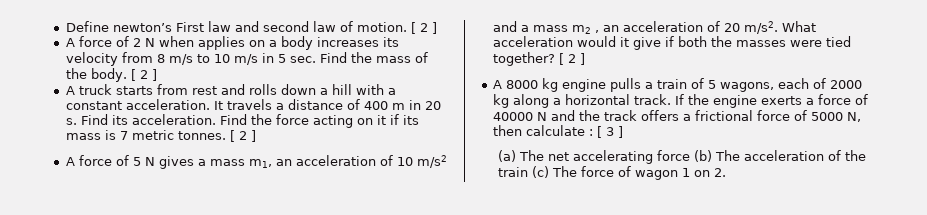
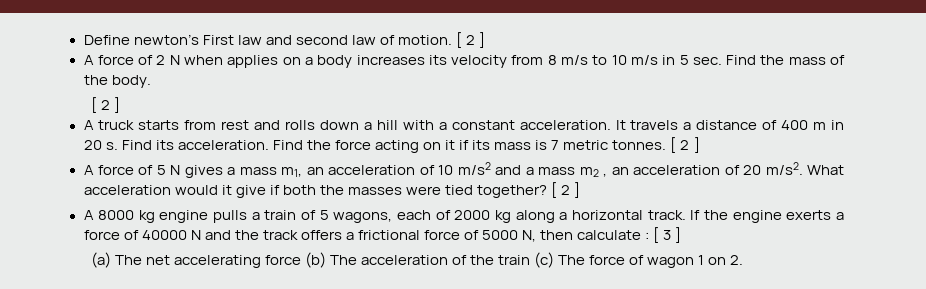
- A force of 2 N when applies on a body increases its velocity from 8 m/s to 10 m/s in 5 sec. Find the mass of the body. [ 2 ]
+ A force of 2 N when applies on a body increases its velocity from 8 m/s to 10 m/s in 5 sec. Find the mass of the body.
+ [ 2 ]

